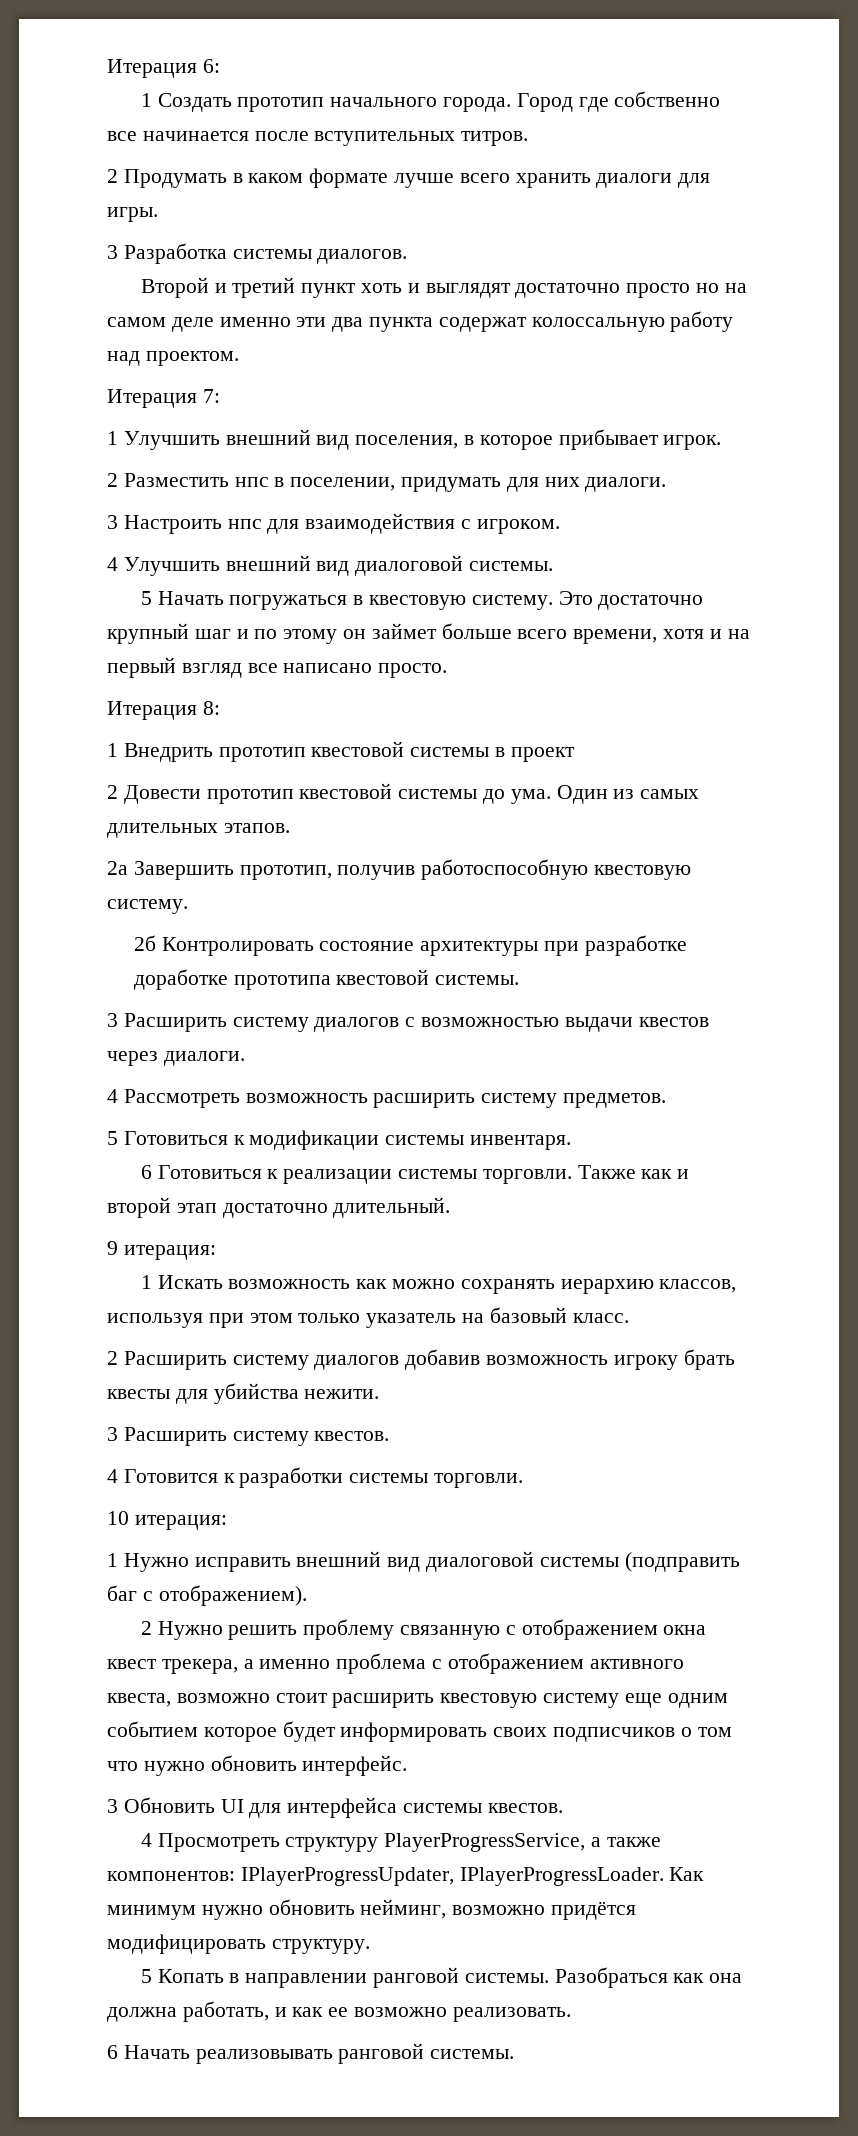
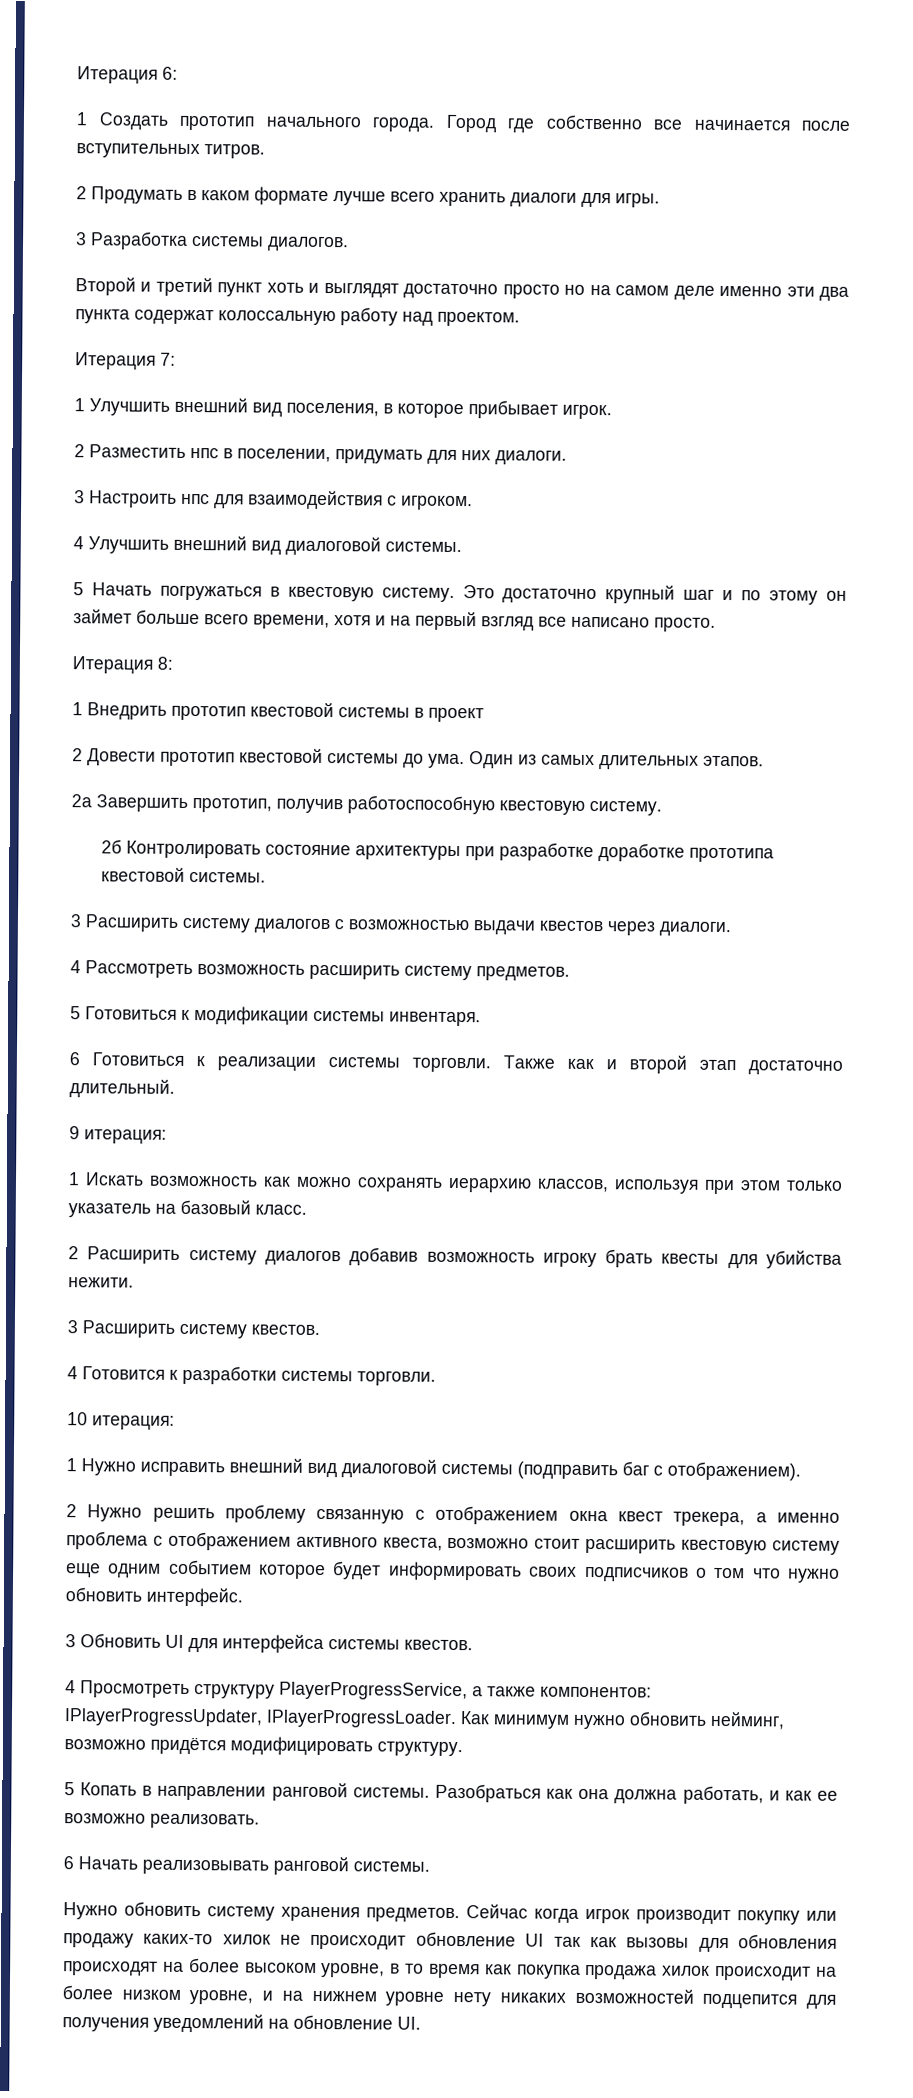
+ Нужно обновить систему хранения предметов. Сейчас когда игрок производит покупку или продажу каких-то хилок не происходит обновление UI так как вызовы для обновления происходят на более высоком уровне, в то время как покупка продажа хилок происходит на более низком уровне, и на нижнем уровне нету никаких возможностей подцепится для получения уведомлений на обновление UI.

